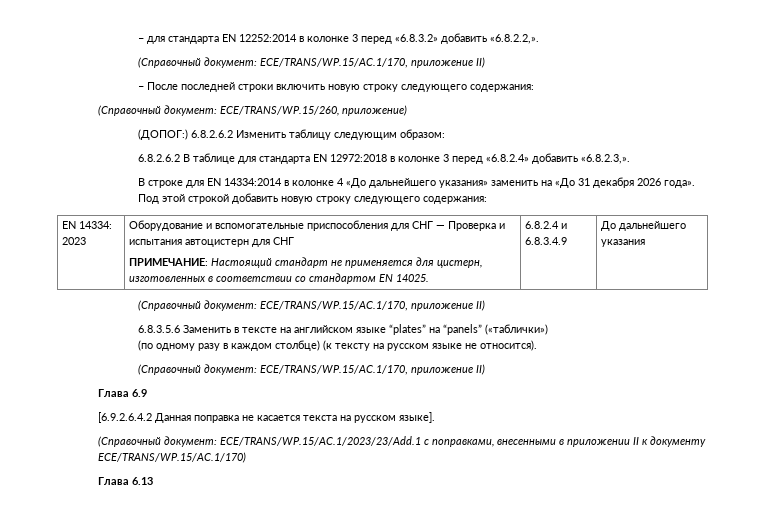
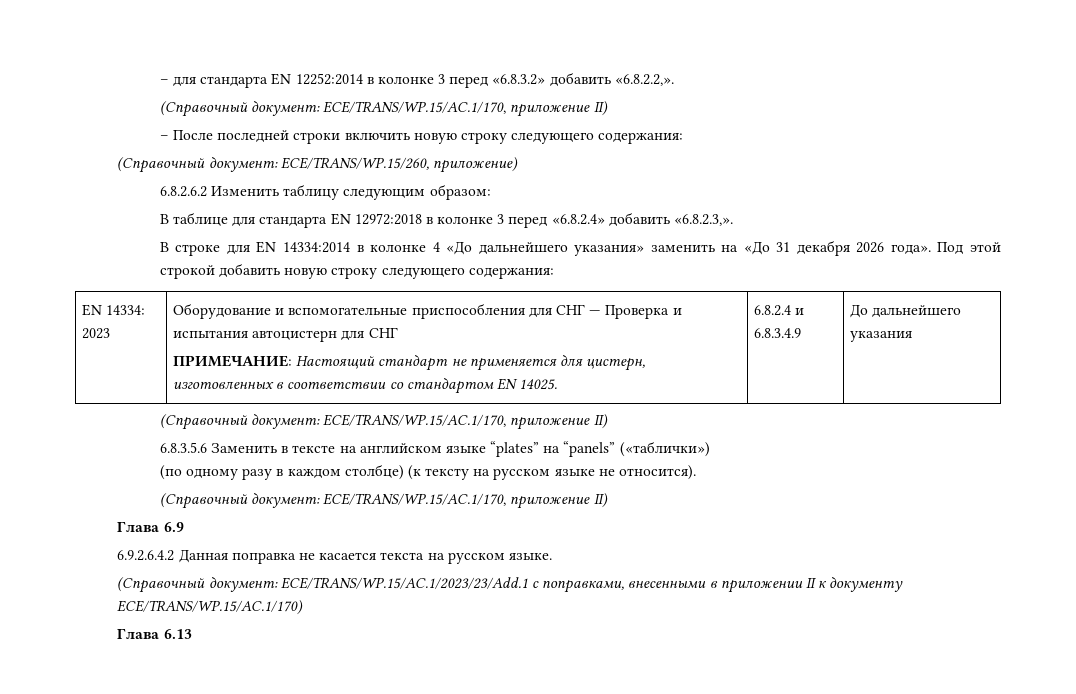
- (ДОПОГ:) 6.8.2.6.2 Изменить таблицу следующим образом:
+ 6.8.2.6.2 Изменить таблицу следующим образом:
- 6.8.2.6.2 В таблице для стандарта EN 12972:2018 в колонке 3 перед «6.8.2.4» добавить «6.8.2.3,».
+ В таблице для стандарта EN 12972:2018 в колонке 3 перед «6.8.2.4» добавить «6.8.2.3,».
- [6.9.2.6.4.2 Данная поправка не касается текста на русском языке].
+ 6.9.2.6.4.2 Данная поправка не касается текста на русском языке.

